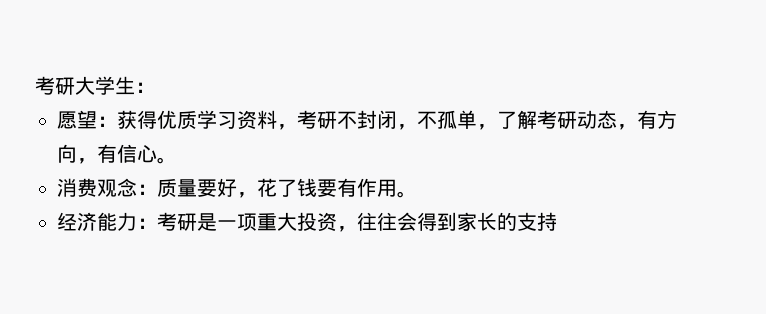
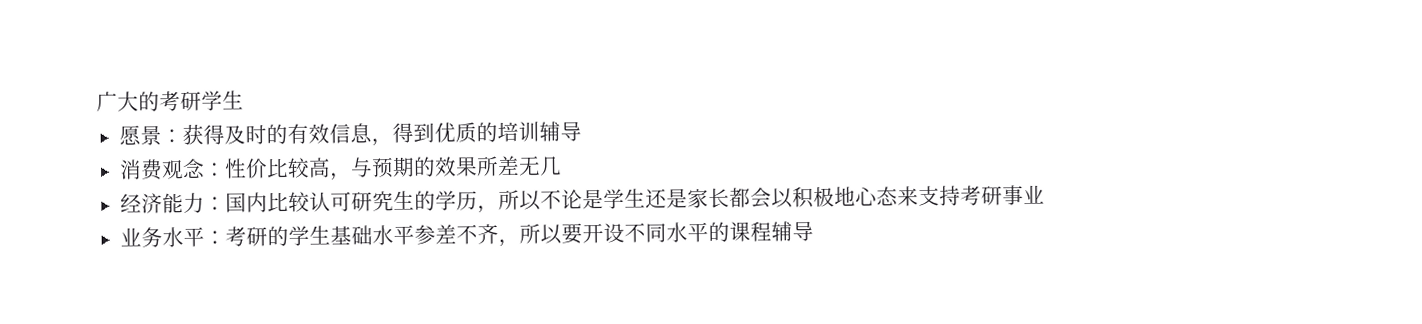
- 考研大学生：
+ 广大的考研学生
- 愿望：获得优质学习资料，考研不封闭，不孤单，了解考研动态，有方向，有信心。
- 消费观念：质量要好，花了钱要有作用。
- 经济能力：考研是一项重大投资，往往会得到家长的支持
+ 愿景：获得及时的有效信息，得到优质的培训辅导
+ 消费观念：性价比较高，与预期的效果所差无几
+ 经济能力：国内比较认可研究生的学历，所以不论是学生还是家长都会以积极地心态来支持考研事业
+ 业务水平：考研的学生基础水平参差不齐，所以要开设不同水平的课程辅导

